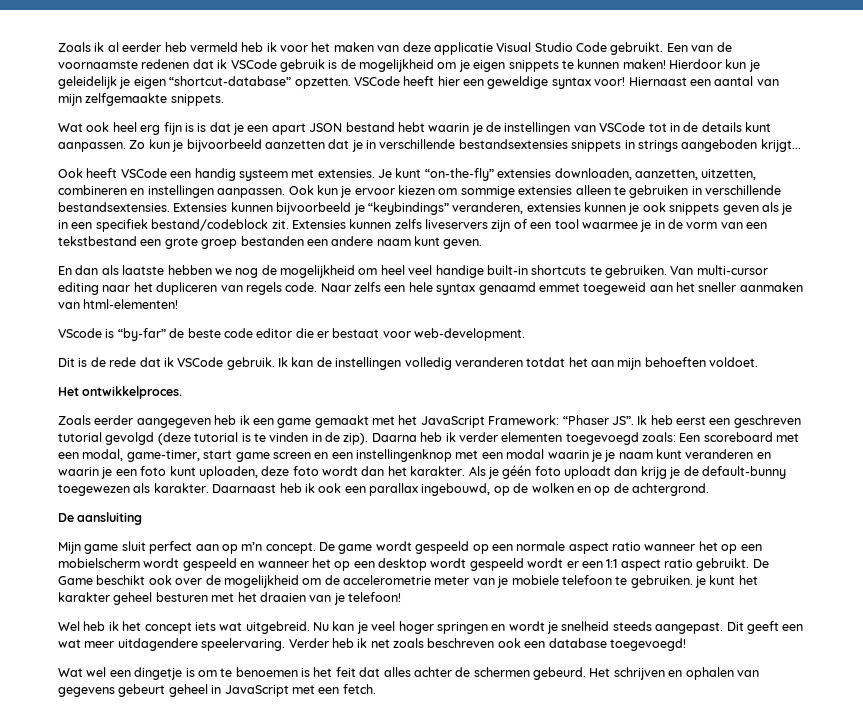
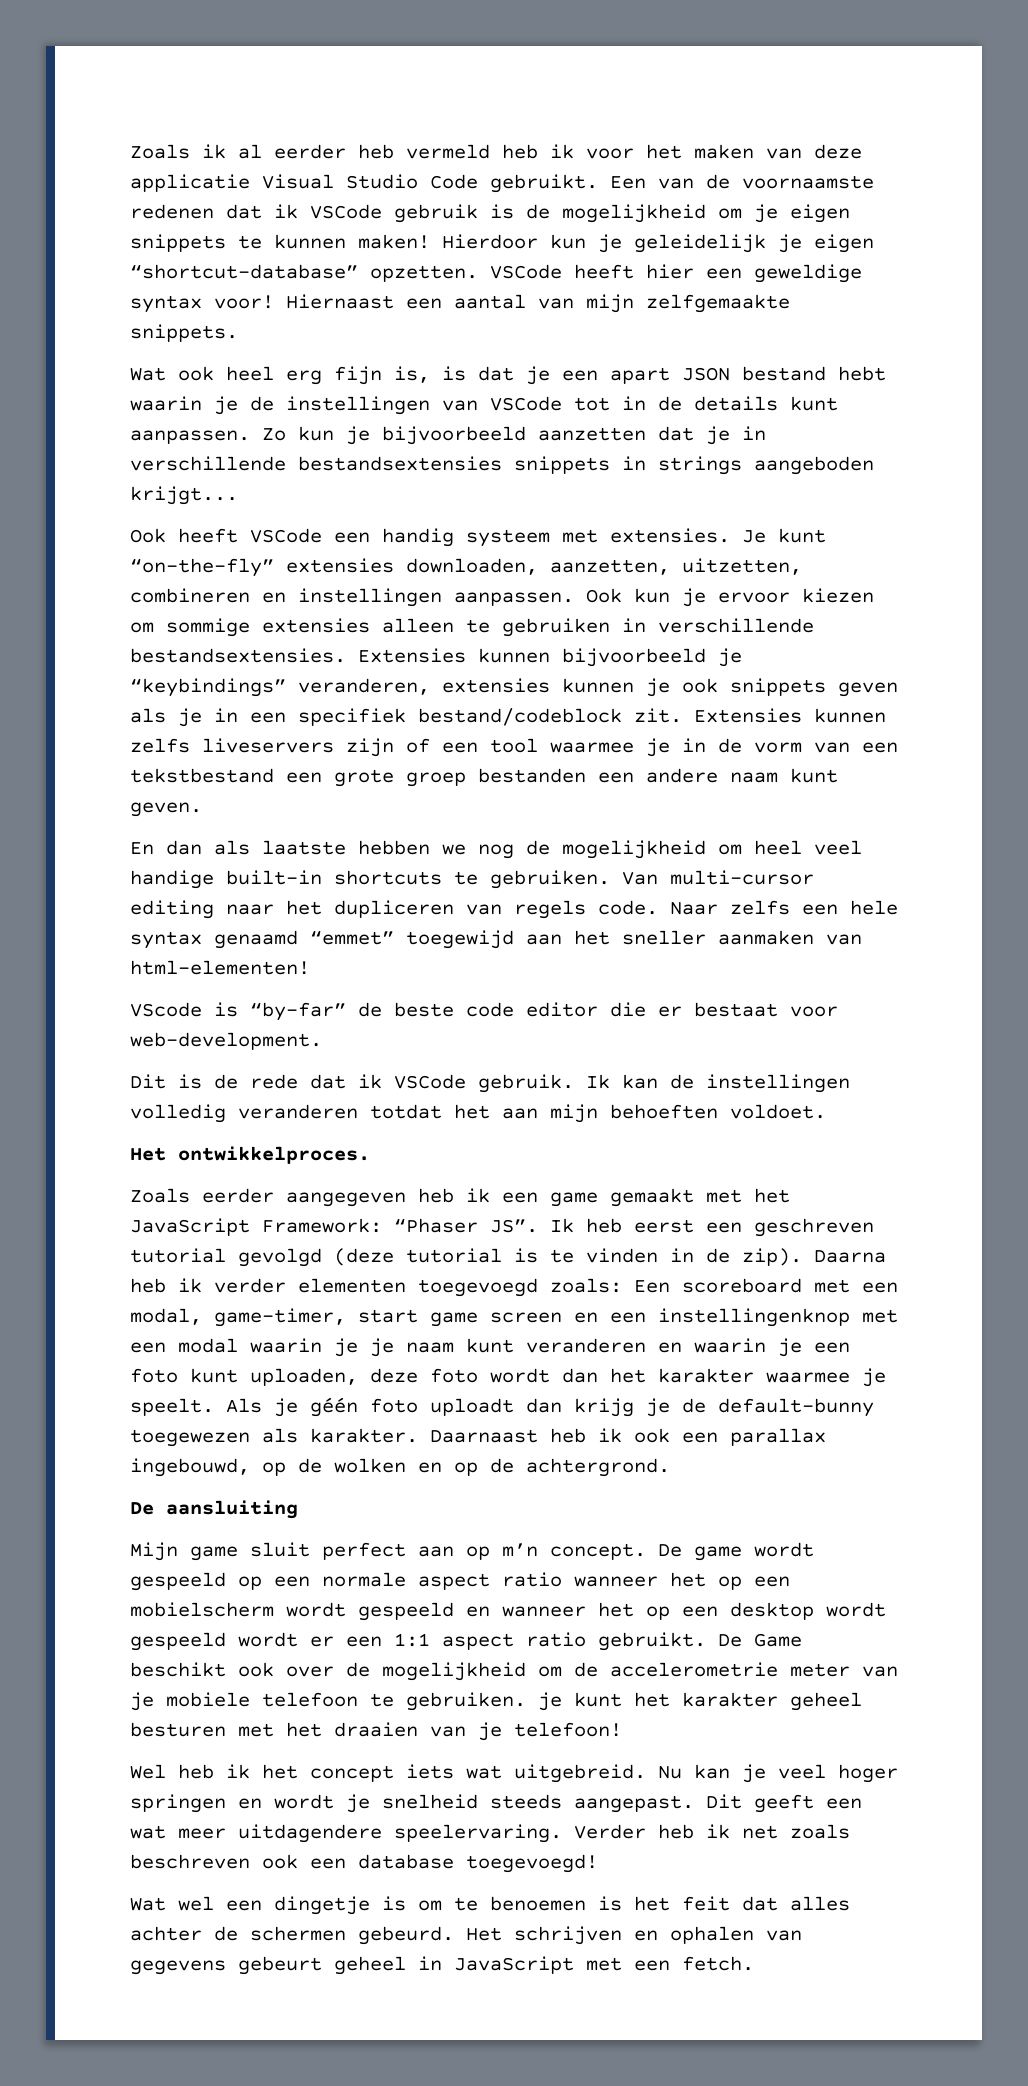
- Wat ook heel erg fijn is is dat je een apart JSON bestand hebt waarin je de instellingen van VSCode tot in de details kunt aanpassen.
+ Wat ook heel erg fijn is, is dat je een apart JSON bestand hebt waarin je de instellingen van VSCode tot in de details kunt aanpassen.
- Naar zelfs een hele syntax genaamd emmet toegeweid aan het sneller aanmaken van html-elementen!
+ Naar zelfs een hele syntax genaamd “emmet” toegewijd aan het sneller aanmaken van html-elementen!
- Daarna heb ik verder elementen toegevoegd zoals: Een scoreboard met een modal, game-timer, start game screen en een instellingenknop met een modal waarin je je naam kunt veranderen en waarin je een foto kunt uploaden, deze foto wordt dan het karakter.
+ Daarna heb ik verder elementen toegevoegd zoals: Een scoreboard met een modal, game-timer, start game screen en een instellingenknop met een modal waarin je je naam kunt veranderen en waarin je een foto kunt uploaden, deze foto wordt dan het karakter waarmee je speelt.

